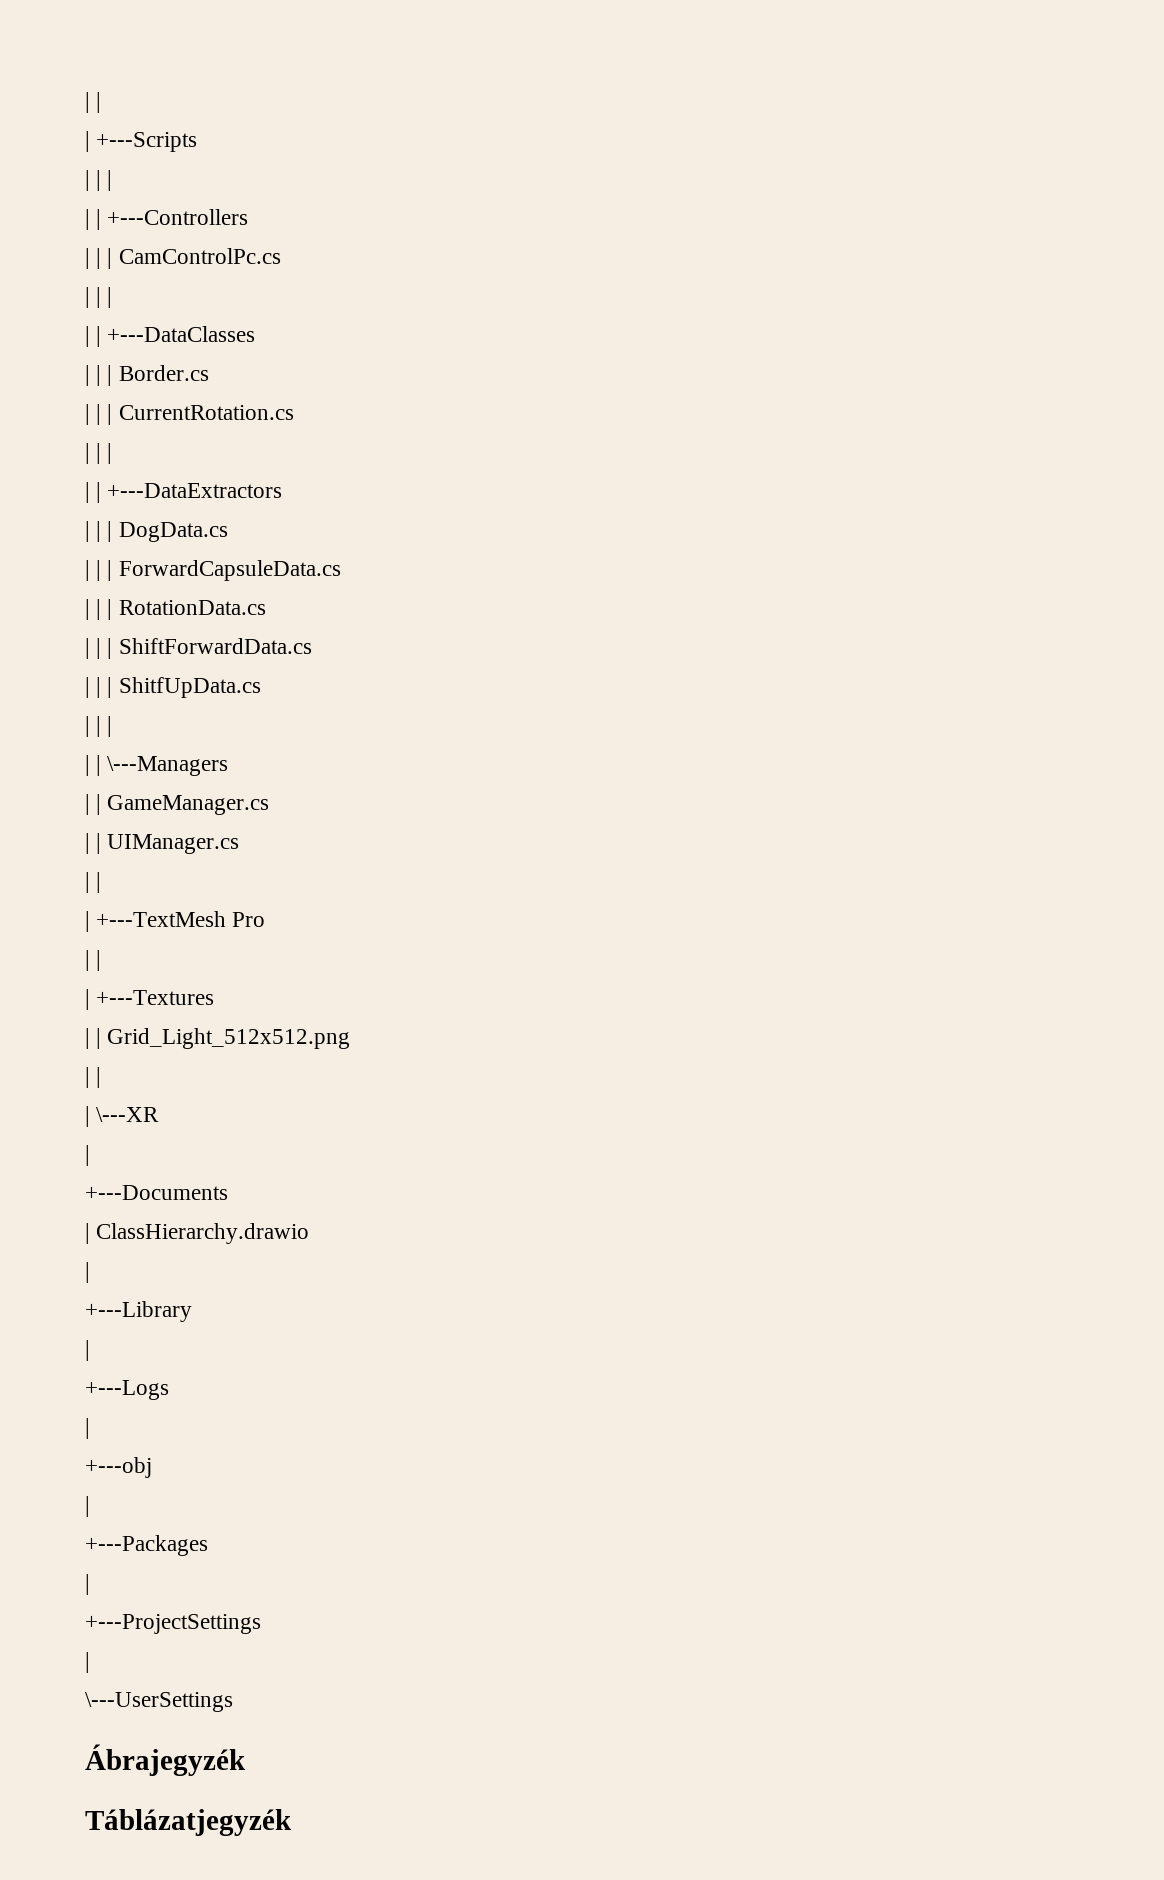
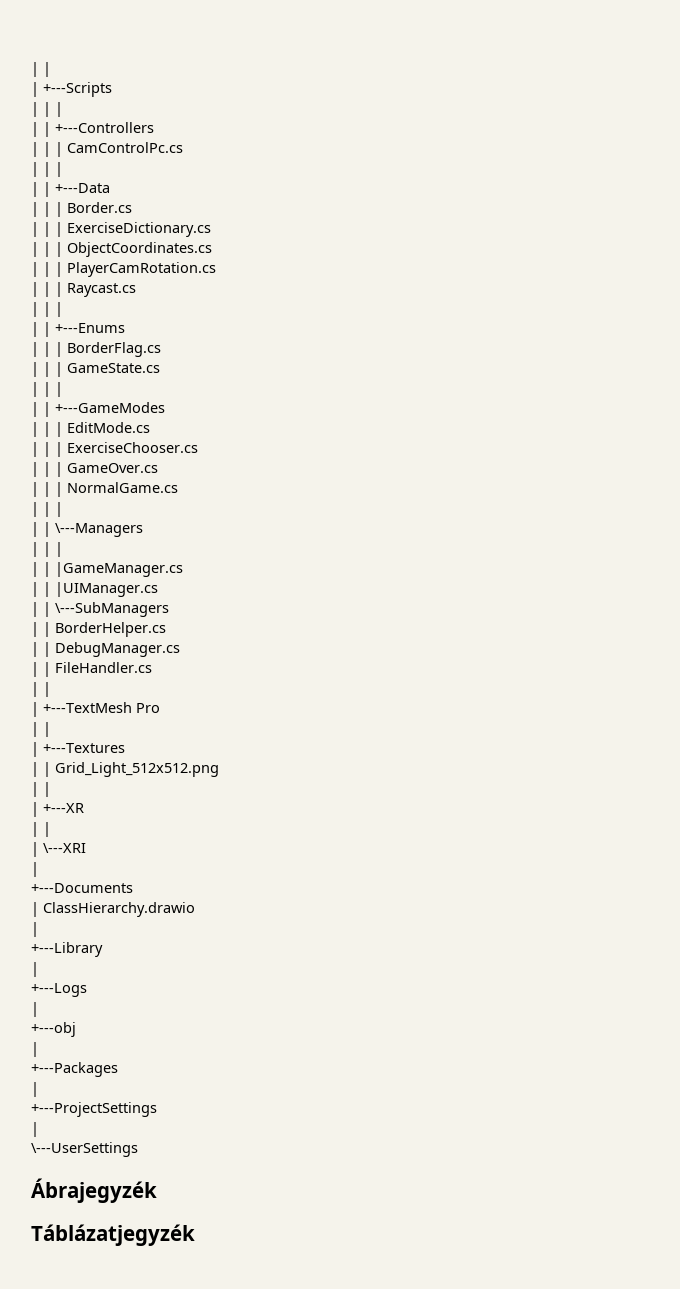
- | | +---DataClasses
+ | | +---Data
- | | | CurrentRotation.cs
+ | | | ExerciseDictionary.cs
+ | | | ObjectCoordinates.cs
+ | | | PlayerCamRotation.cs
+ | | | Raycast.cs
  | | |
- | | +---DataExtractors
- | | | DogData.cs
- | | | ForwardCapsuleData.cs
- | | | RotationData.cs
- | | | ShiftForwardData.cs
- | | | ShitfUpData.cs
+ | | +---Enums
+ | | | BorderFlag.cs
+ | | | GameState.cs
+ | | |
+ | | +---GameModes
+ | | | EditMode.cs
+ | | | ExerciseChooser.cs
+ | | | GameOver.cs
+ | | | NormalGame.cs
  | | \---Managers
- | | GameManager.cs
- | | UIManager.cs
+ | | |
+ | | |GameManager.cs
+ | | |UIManager.cs
+ | | \---SubManagers
+ | | BorderHelper.cs
+ | | DebugManager.cs
+ | | FileHandler.cs
- | \---XR
+ | +---XR
+ | |
+ | \---XRI

